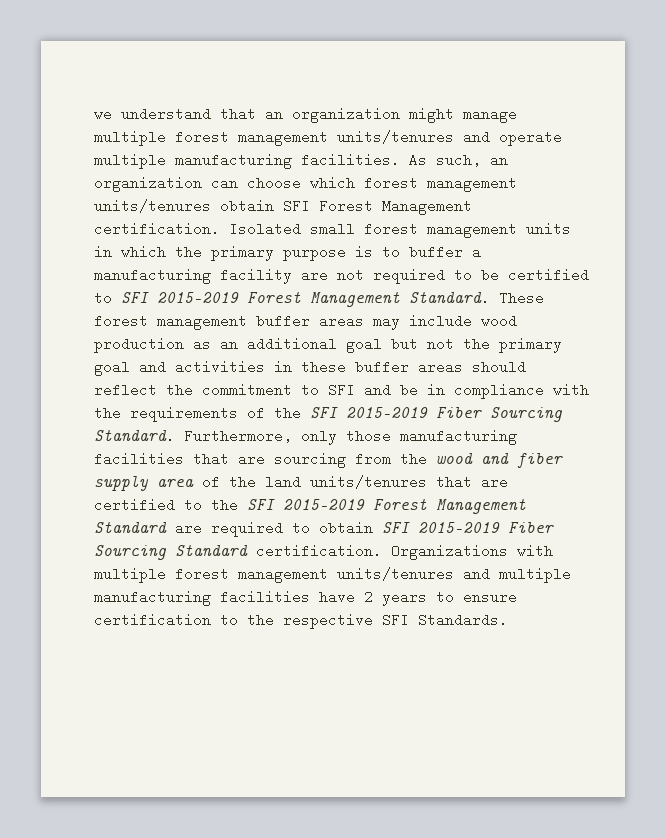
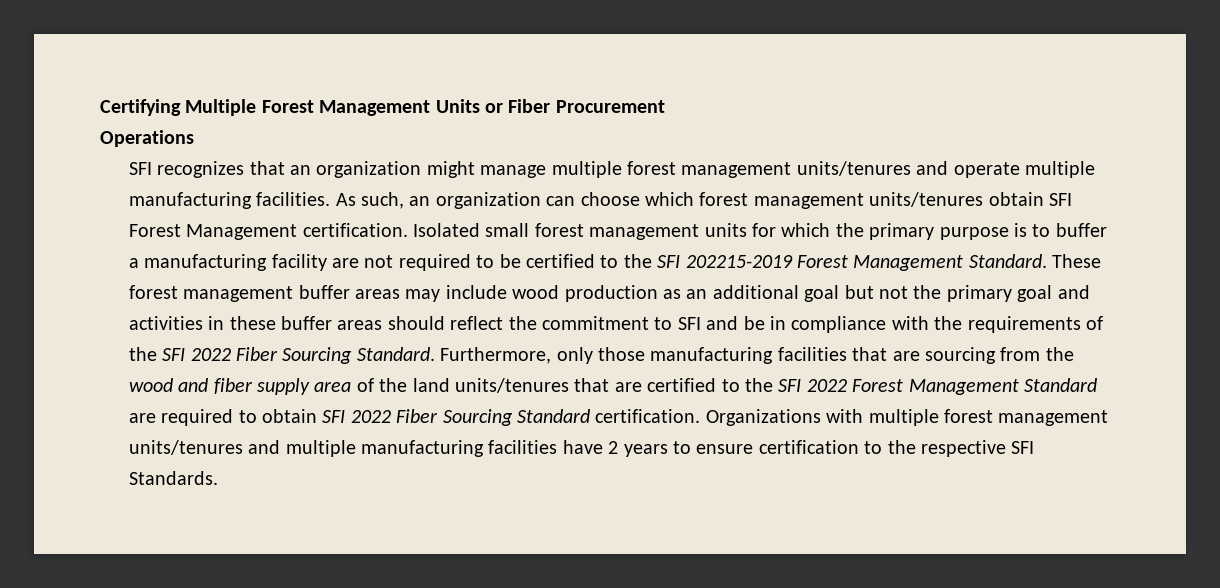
- we understand that an organization might manage multiple forest management units/tenures and operate multiple manufacturing facilities.
+ Certifying Multiple Forest Management Units or Fiber Procurement
+ Operations
+ SFI recognizes that an organization might manage multiple forest management units/tenures and operate multiple manufacturing facilities.
- Isolated small forest management units in which the primary purpose is to buffer a manufacturing facility are not required to be certified to SFI 2015-2019 Forest Management Standard.
+ Isolated small forest management units for which the primary purpose is to buffer a manufacturing facility are not required to be certified to the SFI 202215-2019 Forest Management Standard.
- These forest management buffer areas may include wood production as an additional goal but not the primary goal and activities in these buffer areas should reflect the commitment to SFI and be in compliance with the requirements of the SFI 2015-2019 Fiber Sourcing Standard.
+ These forest management buffer areas may include wood production as an additional goal but not the primary goal and activities in these buffer areas should reflect the commitment to SFI and be in compliance with the requirements of the SFI 2022 Fiber Sourcing Standard.
- Furthermore, only those manufacturing facilities that are sourcing from the wood and fiber supply area of the land units/tenures that are certified to the SFI 2015-2019 Forest Management Standard are required to obtain SFI 2015-2019 Fiber Sourcing Standard certification.
+ Furthermore, only those manufacturing facilities that are sourcing from the wood and fiber supply area of the land units/tenures that are certified to the SFI 2022 Forest Management Standard are required to obtain SFI 2022 Fiber Sourcing Standard certification.

